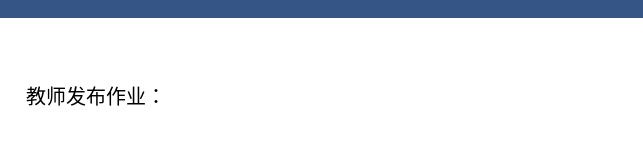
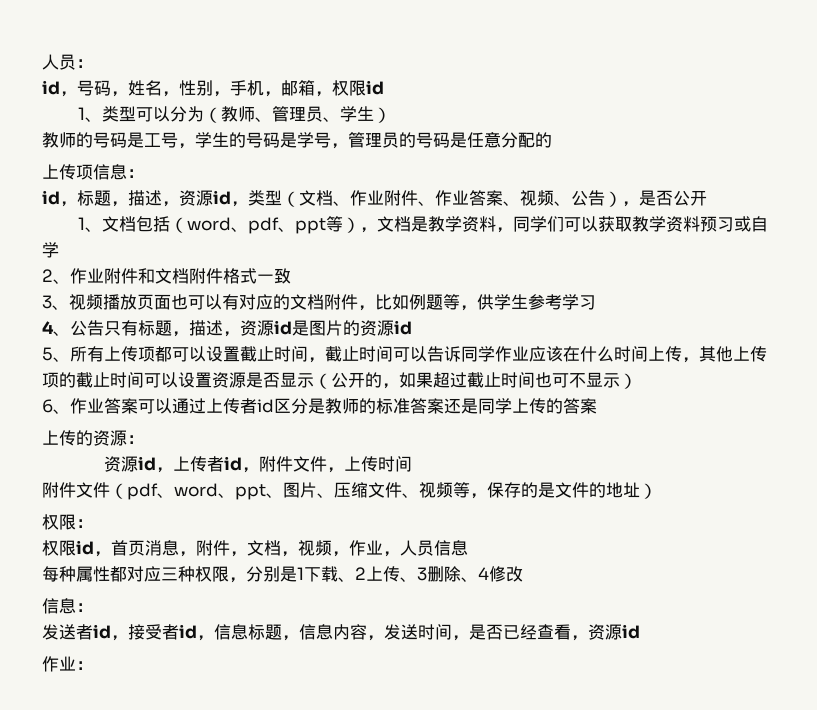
- 教师发布作业：
+ 人员：
+ id，号码，姓名，性别，手机，邮箱，权限id
+ 1、类型可以分为（教师、管理员、学生）
+ 教师的号码是工号，学生的号码是学号，管理员的号码是任意分配的
+ 上传项信息：
+ id，标题，描述，资源id，类型（文档、作业附件、作业答案、视频、公告），是否公开
+ 1、文档包括（word、pdf、ppt等），文档是教学资料，同学们可以获取教学资料预习或自学
+ 2、作业附件和文档附件格式一致
+ 3、视频播放页面也可以有对应的文档附件，比如例题等，供学生参考学习
+ 4、公告只有标题，描述，资源id是图片的资源id
+ 5、所有上传项都可以设置截止时间，截止时间可以告诉同学作业应该在什么时间上传，其他上传项的截止时间可以设置资源是否显示（公开的，如果超过截止时间也可不显示）
+ 6、作业答案可以通过上传者id区分是教师的标准答案还是同学上传的答案
+ 上传的资源：
+ 资源id，上传者id，附件文件，上传时间
+ 附件文件（pdf、word、ppt、图片、压缩文件、视频等，保存的是文件的地址）
+ 权限：
+ 权限id，首页消息，附件，文档，视频，作业，人员信息
+ 每种属性都对应三种权限，分别是1下载、2上传、3删除、4修改
+ 信息：
+ 发送者id，接受者id，信息标题，信息内容，发送时间，是否已经查看，资源id
+ 作业：

